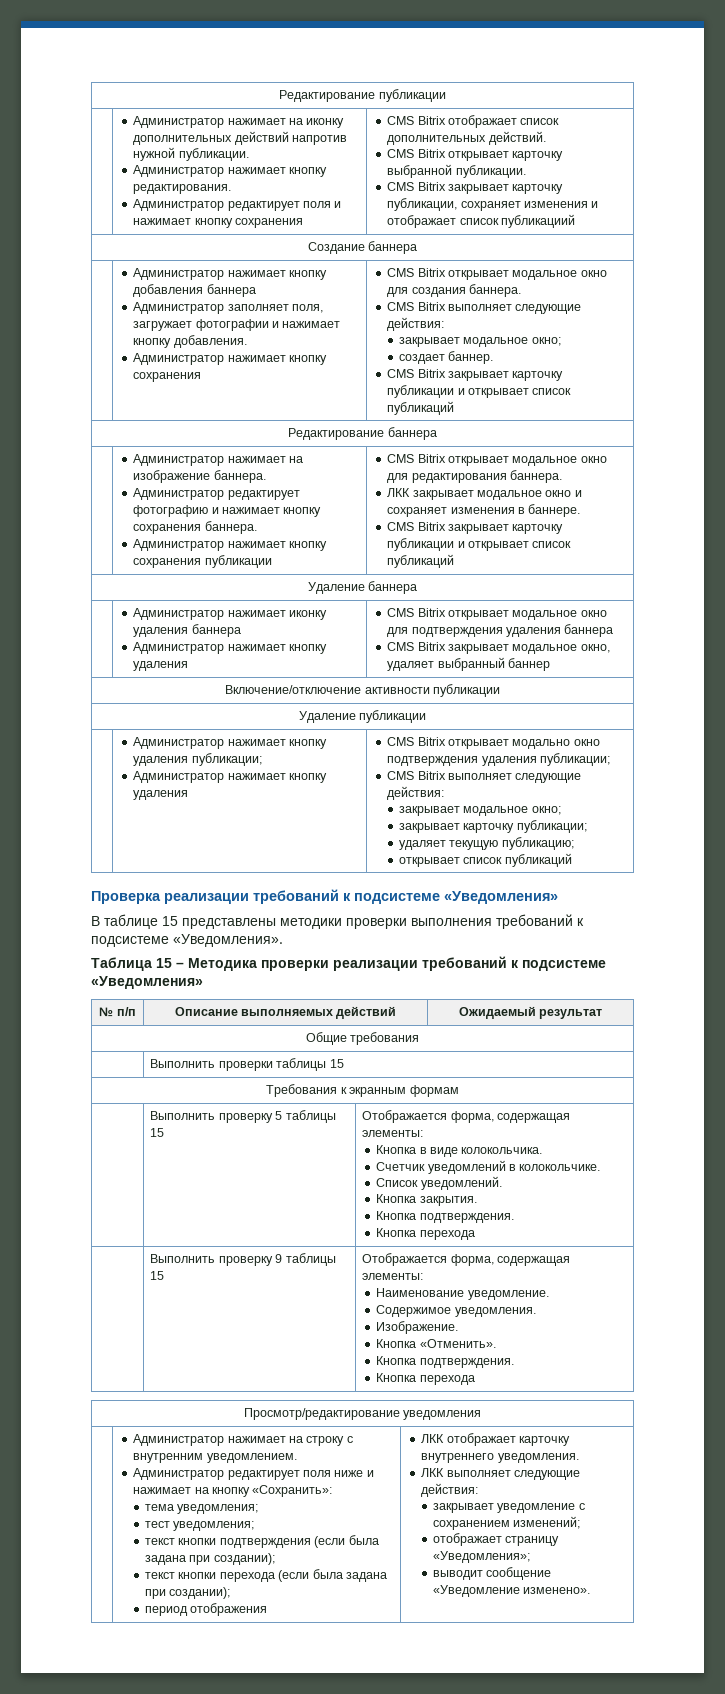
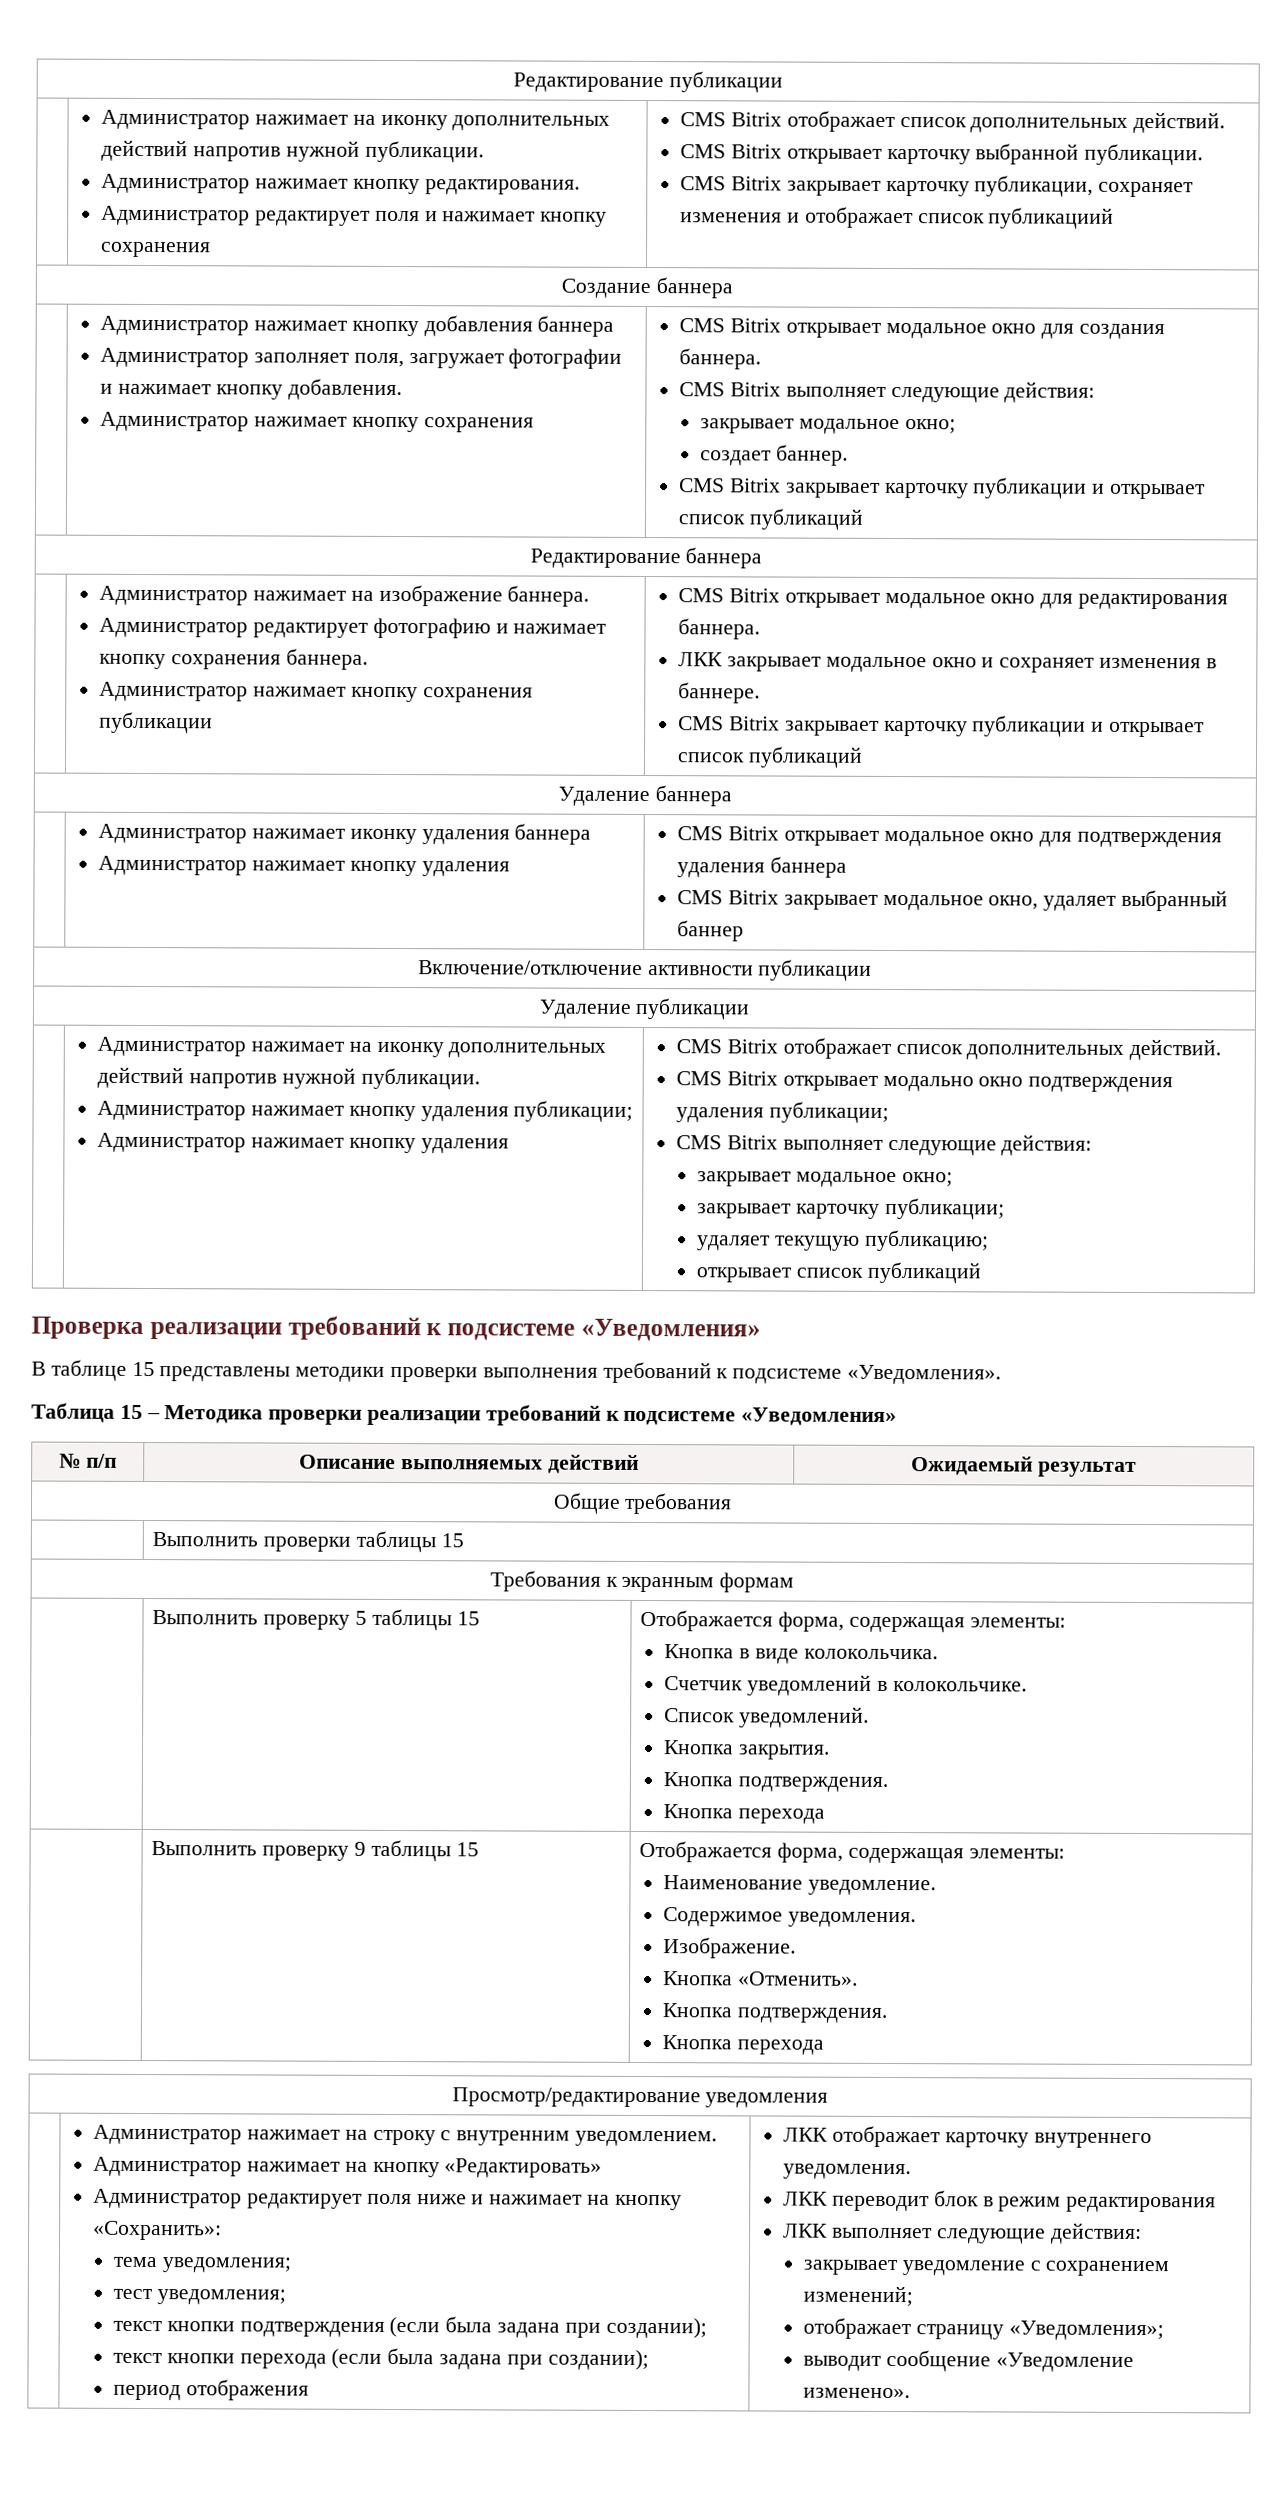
  Удаление публикации
- | Администратор нажимает кнопку удаления публикации;
+ | Администратор нажимает на иконку дополнительных действий напротив нужной публикации.
+ Администратор нажимает кнопку удаления публикации;
- Администратор нажимает кнопку удаления | CMS Bitrix открывает модально окно подтверждения удаления публикации;
+ Администратор нажимает кнопку удаления | CMS Bitrix отображает список дополнительных действий.
+ CMS Bitrix открывает модально окно подтверждения удаления публикации;
+ Администратор нажимает на кнопку «Редактировать»
+ ЛКК переводит блок в режим редактирования

